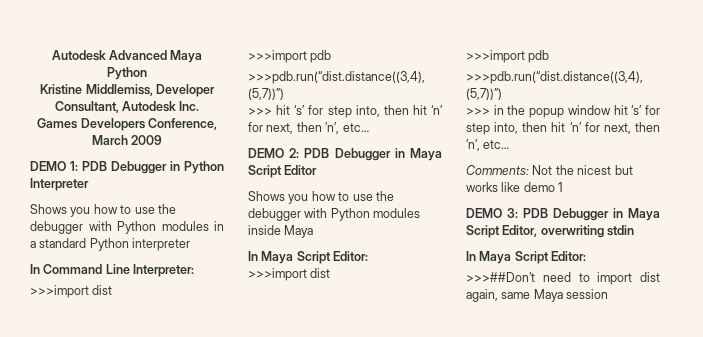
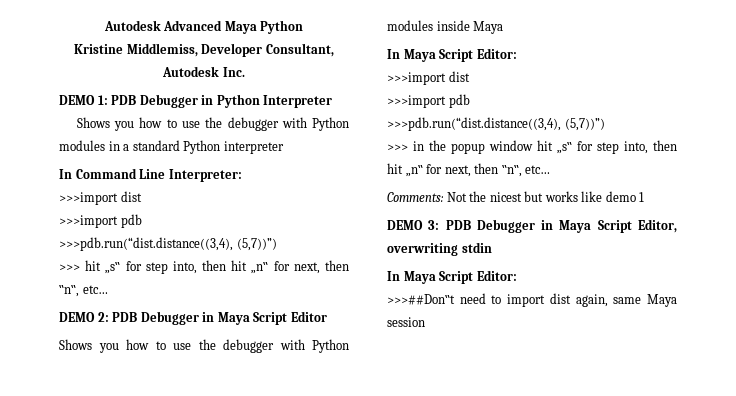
- Games Developers Conference, March 2009
- >>> hit ‘s’ for step into, then hit ‘n’ for next, then ’n’, etc…
+ >>> hit „s‟ for step into, then hit „n‟ for next, then ‟n‟, etc…
- >>> in the popup window hit ‘s’ for step into, then hit ‘n’ for next, then ’n’, etc…
+ >>> in the popup window hit „s‟ for step into, then hit „n‟ for next, then ‟n‟, etc…
- >>>##Don’t need to import dist again, same Maya session
+ >>>##Don‟t need to import dist again, same Maya session

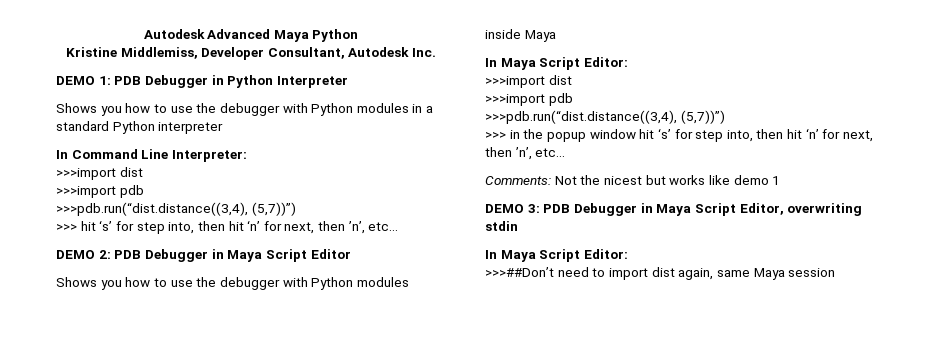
- >>> hit „s‟ for step into, then hit „n‟ for next, then ‟n‟, etc…
+ >>> hit ‘s’ for step into, then hit ‘n’ for next, then ’n’, etc…
- >>> in the popup window hit „s‟ for step into, then hit „n‟ for next, then ‟n‟, etc…
+ >>> in the popup window hit ‘s’ for step into, then hit ‘n’ for next, then ’n’, etc…
- >>>##Don‟t need to import dist again, same Maya session
+ >>>##Don’t need to import dist again, same Maya session

